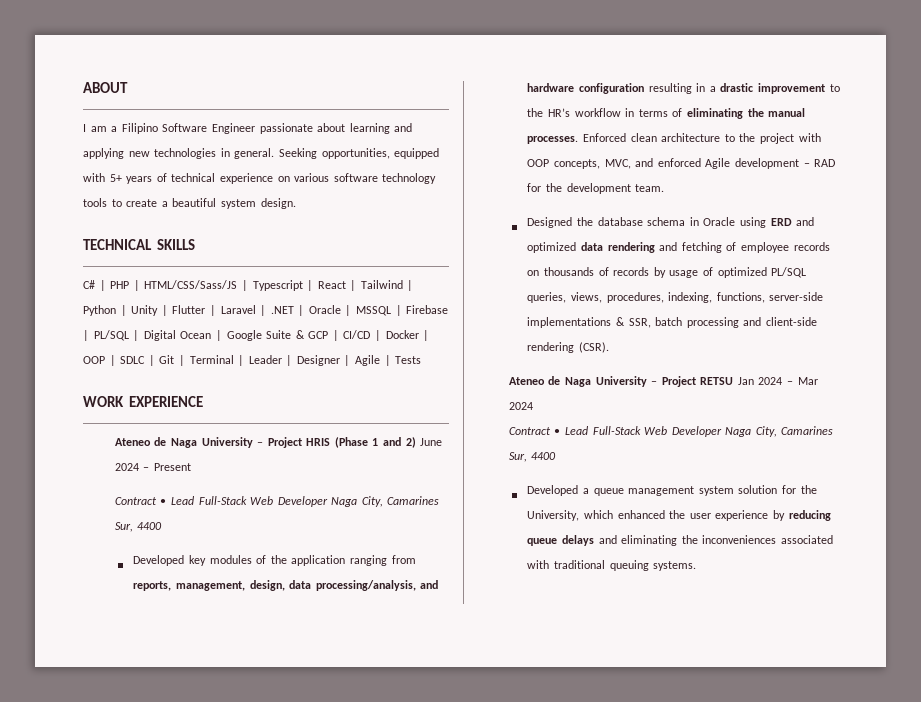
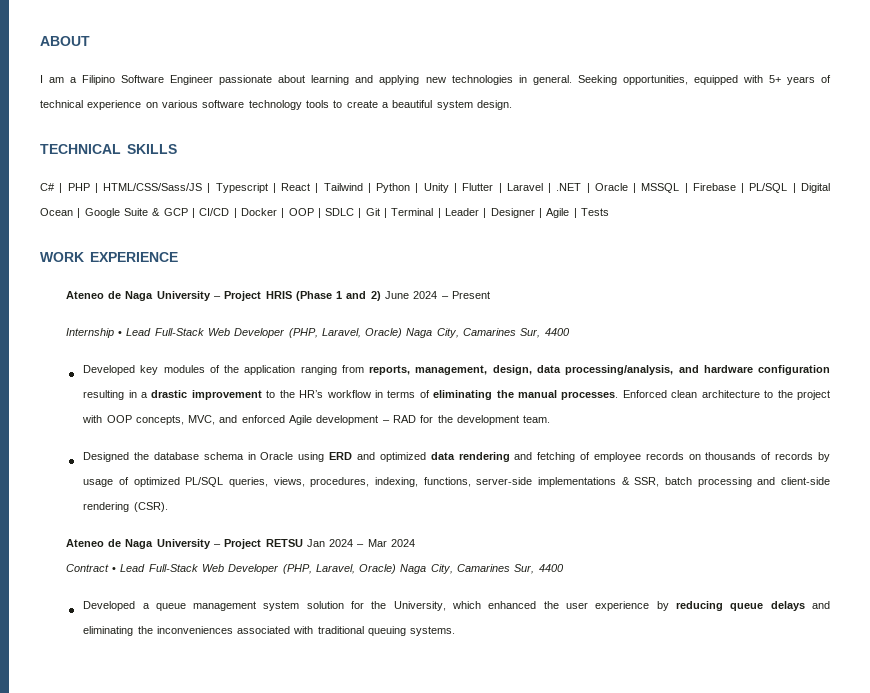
  Ateneo de Naga University – Project HRIS (Phase 1 and 2) June 2024 – Present
- Contract • Lead Full-Stack Web Developer Naga City, Camarines Sur, 4400
+ Internship • Lead Full-Stack Web Developer (PHP, Laravel, Oracle) Naga City, Camarines Sur, 4400
  Ateneo de Naga University – Project RETSU Jan 2024 – Mar 2024
- Contract • Lead Full-Stack Web Developer Naga City, Camarines Sur, 4400
+ Contract • Lead Full-Stack Web Developer (PHP, Laravel, Oracle) Naga City, Camarines Sur, 4400

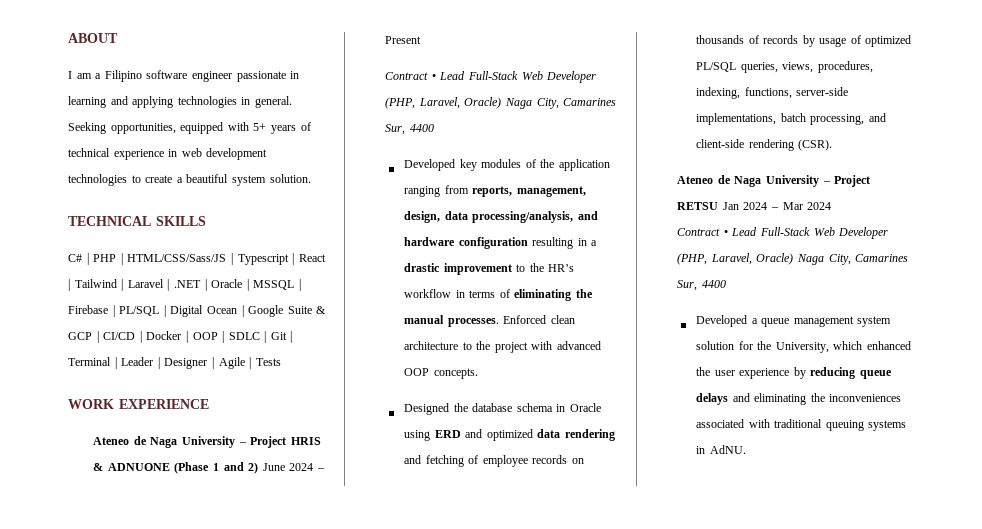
- I am a Filipino Software Engineer passionate about learning and applying new technologies in general.
+ I am a Filipino software engineer passionate in learning and applying technologies in general.
- Seeking opportunities, equipped with 5+ years of technical experience on various software technology tools to create a beautiful system design.
+ Seeking opportunities, equipped with 5+ years of technical experience in web development technologies to create a beautiful system solution.
- C# | PHP | HTML/CSS/Sass/JS | Typescript | React | Tailwind | Python | Unity | Flutter | Laravel | .NET | Oracle | MSSQL | Firebase | PL/SQL | Digital Ocean | Google Suite & GCP | CI/CD | Docker | OOP | SDLC | Git | Terminal | Leader | Designer | Agile | Tests
+ C# | PHP | HTML/CSS/Sass/JS | Typescript | React | Tailwind | Laravel | .NET | Oracle | MSSQL | Firebase | PL/SQL | Digital Ocean | Google Suite & GCP | CI/CD | Docker | OOP | SDLC | Git | Terminal | Leader | Designer | Agile | Tests
- Ateneo de Naga University – Project HRIS (Phase 1 and 2) June 2024 – Present
- Internship • Lead Full-Stack Web Developer (PHP, Laravel, Oracle) Naga City, Camarines Sur, 4400
+ Ateneo de Naga University – Project HRIS & ADNUONE (Phase 1 and 2) June 2024 – Present
+ Contract • Lead Full-Stack Web Developer (PHP, Laravel, Oracle) Naga City, Camarines Sur, 4400
- Enforced clean architecture to the project with OOP concepts, MVC, and enforced Agile development – RAD for the development team.
+ Enforced clean architecture to the project with advanced OOP concepts.
- Designed the database schema in Oracle using ERD and optimized data rendering and fetching of employee records on thousands of records by usage of optimized PL/SQL queries, views, procedures, indexing, functions, server-side implementations & SSR, batch processing and client-side rendering (CSR).
+ Designed the database schema in Oracle using ERD and optimized data rendering and fetching of employee records on thousands of records by usage of optimized PL/SQL queries, views, procedures, indexing, functions, server-side implementations, batch processing, and client-side rendering (CSR).
- Developed a queue management system solution for the University, which enhanced the user experience by reducing queue delays and eliminating the inconveniences associated with traditional queuing systems.
+ Developed a queue management system solution for the University, which enhanced the user experience by reducing queue delays and eliminating the inconveniences associated with traditional queuing systems in AdNU.

